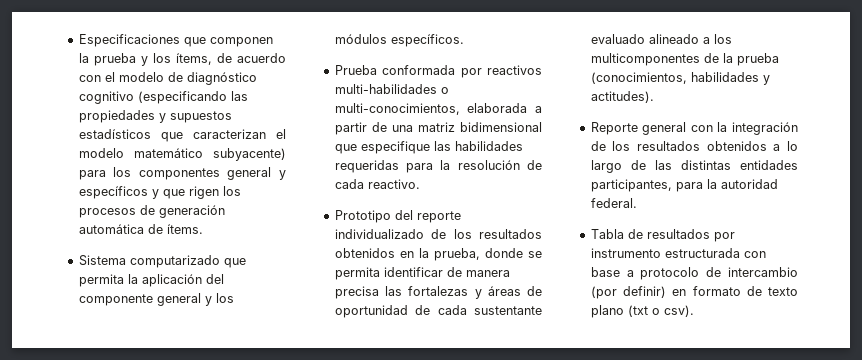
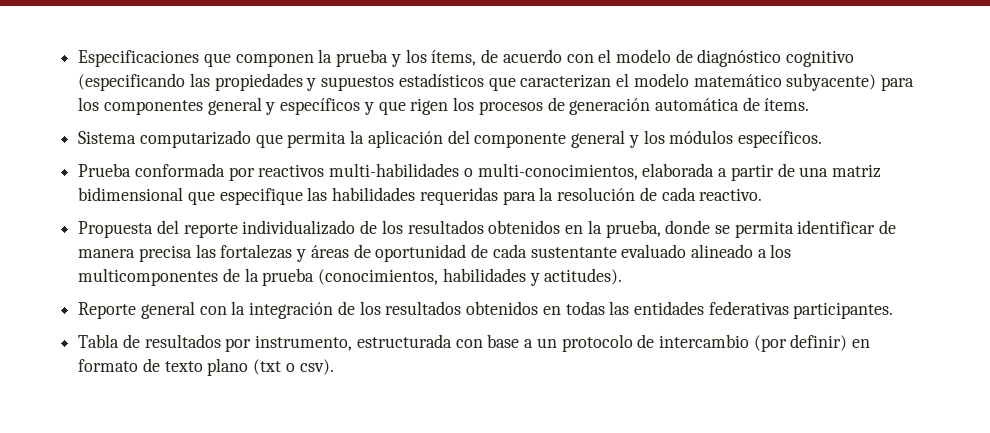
- Prototipo del reporte individualizado de los resultados obtenidos en la prueba, donde se permita identificar de manera precisa las fortalezas y áreas de oportunidad de cada sustentante evaluado alineado a los multicomponentes de la prueba (conocimientos, habilidades y actitudes).
+ Propuesta del reporte individualizado de los resultados obtenidos en la prueba, donde se permita identificar de manera precisa las fortalezas y áreas de oportunidad de cada sustentante evaluado alineado a los multicomponentes de la prueba (conocimientos, habilidades y actitudes).
- Reporte general con la integración de los resultados obtenidos a lo largo de las distintas entidades participantes, para la autoridad federal.
+ Reporte general con la integración de los resultados obtenidos en todas las entidades federativas participantes.
- Tabla de resultados por instrumento estructurada con base a protocolo de intercambio (por definir) en formato de texto plano (txt o csv).
+ Tabla de resultados por instrumento, estructurada con base a un protocolo de intercambio (por definir) en formato de texto plano (txt o csv).

